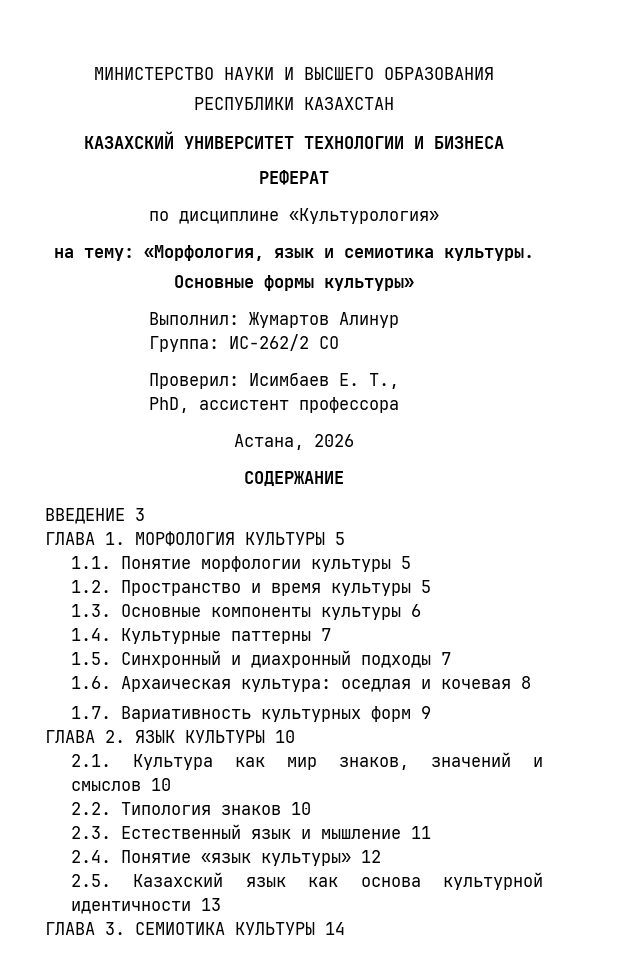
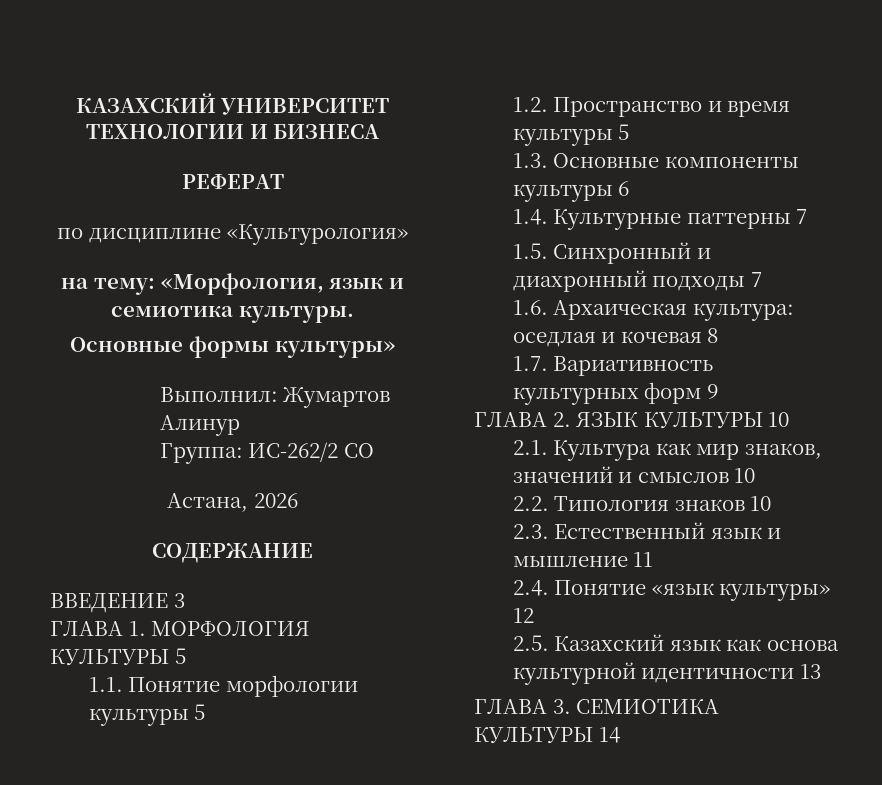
- МИНИСТЕРСТВО НАУКИ И ВЫСШЕГО ОБРАЗОВАНИЯ
- РЕСПУБЛИКИ КАЗАХСТАН
- Проверил: Исимбаев Е. Т.,
- PhD, ассистент профессора

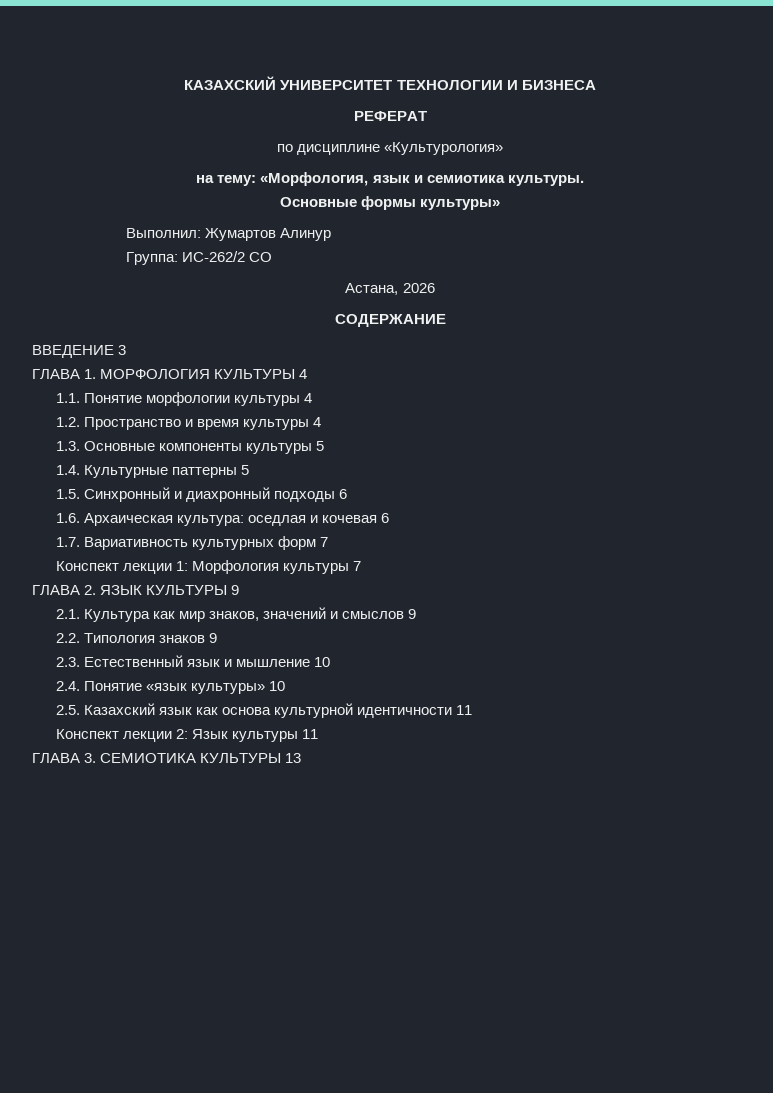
- ГЛАВА 1. МОРФОЛОГИЯ КУЛЬТУРЫ 5
+ ГЛАВА 1. МОРФОЛОГИЯ КУЛЬТУРЫ 4
- 1.1. Понятие морфологии культуры 5
+ 1.1. Понятие морфологии культуры 4
- 1.2. Пространство и время культуры 5
+ 1.2. Пространство и время культуры 4
- 1.3. Основные компоненты культуры 6
+ 1.3. Основные компоненты культуры 5
- 1.4. Культурные паттерны 7
+ 1.4. Культурные паттерны 5
- 1.5. Синхронный и диахронный подходы 7
+ 1.5. Синхронный и диахронный подходы 6
- 1.6. Архаическая культура: оседлая и кочевая 8
+ 1.6. Архаическая культура: оседлая и кочевая 6
- 1.7. Вариативность культурных форм 9
+ 1.7. Вариативность культурных форм 7
+ Конспект лекции 1: Морфология культуры 7
- ГЛАВА 2. ЯЗЫК КУЛЬТУРЫ 10
+ ГЛАВА 2. ЯЗЫК КУЛЬТУРЫ 9
- 2.1. Культура как мир знаков, значений и смыслов 10
+ 2.1. Культура как мир знаков, значений и смыслов 9
- 2.2. Типология знаков 10
+ 2.2. Типология знаков 9
- 2.3. Естественный язык и мышление 11
+ 2.3. Естественный язык и мышление 10
- 2.4. Понятие «язык культуры» 12
+ 2.4. Понятие «язык культуры» 10
- 2.5. Казахский язык как основа культурной идентичности 13
+ 2.5. Казахский язык как основа культурной идентичности 11
+ Конспект лекции 2: Язык культуры 11
- ГЛАВА 3. СЕМИОТИКА КУЛЬТУРЫ 14
+ ГЛАВА 3. СЕМИОТИКА КУЛЬТУРЫ 13

